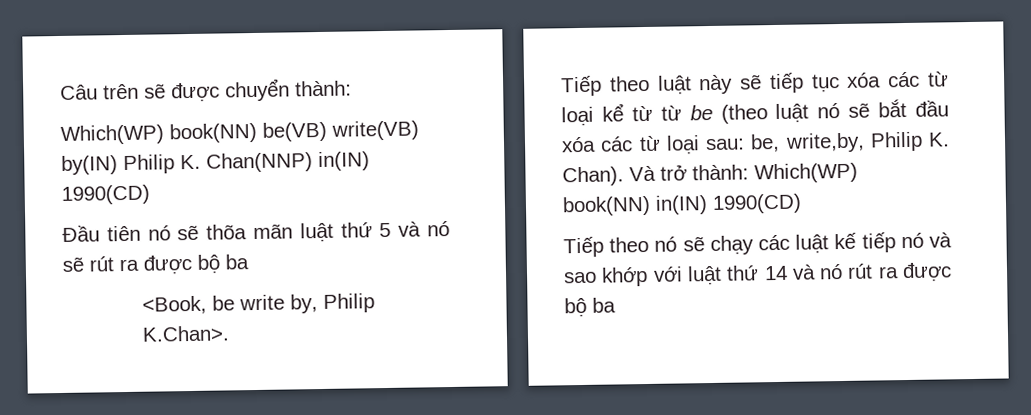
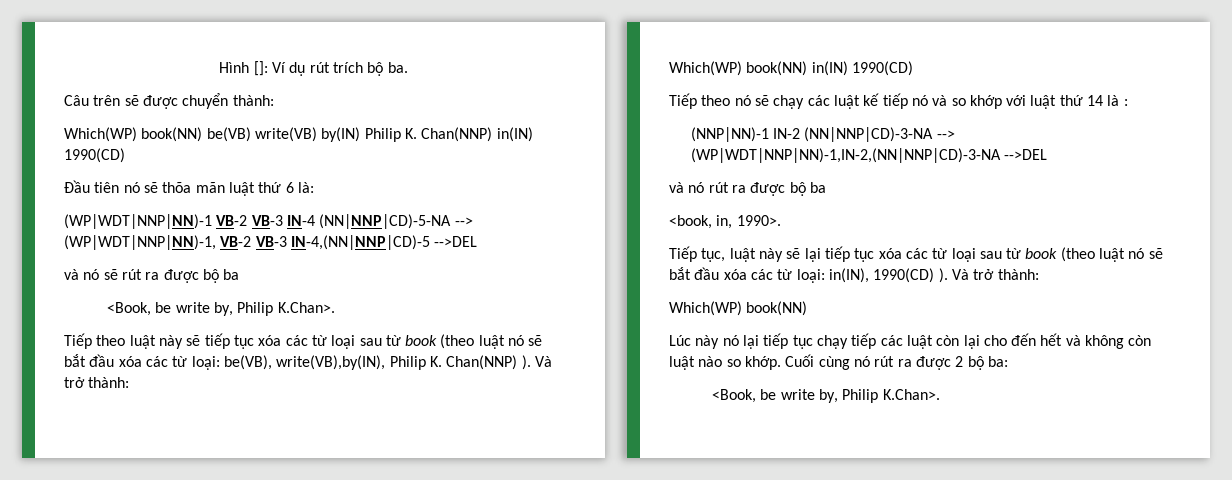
+ Hình []: Ví dụ rút trích bộ ba.
- Đầu tiên nó sẽ thõa mãn luật thứ 5 và nó sẽ rút ra được bộ ba
+ Đầu tiên nó sẽ thõa mãn luật thứ 6 là:
+ (WP|WDT|NNP|NN)-1 VB-2 VB-3 IN-4 (NN|NNP|CD)-5-NA --> (WP|WDT|NNP|NN)-1, VB-2 VB-3 IN-4,(NN|NNP|CD)-5 -->DEL
+ và nó sẽ rút ra được bộ ba
- Tiếp theo luật này sẽ tiếp tục xóa các từ loại kể từ từ be (theo luật nó sẽ bắt đầu xóa các từ loại sau: be, write,by, Philip K. Chan). Và trở thành: Which(WP) book(NN) in(IN) 1990(CD)
+ Tiếp theo luật này sẽ tiếp tục xóa các từ loại sau từ book (theo luật nó sẽ bắt đầu xóa các từ loại: be(VB), write(VB),by(IN), Philip K. Chan(NNP) ). Và trở thành:
+ Which(WP) book(NN) in(IN) 1990(CD)
- Tiếp theo nó sẽ chạy các luật kế tiếp nó và sao khớp với luật thứ 14 và nó rút ra được bộ ba
+ Tiếp theo nó sẽ chạy các luật kế tiếp nó và so khớp với luật thứ 14 là :
+ (NNP|NN)-1 IN-2 (NN|NNP|CD)-3-NA --> (WP|WDT|NNP|NN)-1,IN-2,(NN|NNP|CD)-3-NA -->DEL
+ và nó rút ra được bộ ba
+ <book, in, 1990>.
+ Tiếp tục, luật này sẽ lại tiếp tục xóa các từ loại sau từ book (theo luật nó sẽ bắt đầu xóa các từ loại: in(IN), 1990(CD) ). Và trở thành:
+ Which(WP) book(NN)
+ Lúc này nó lại tiếp tục chạy tiếp các luật còn lại cho đến hết và không còn luật nào so khớp. Cuối cùng nó rút ra được 2 bộ ba:
+ <Book, be write by, Philip K.Chan>.

